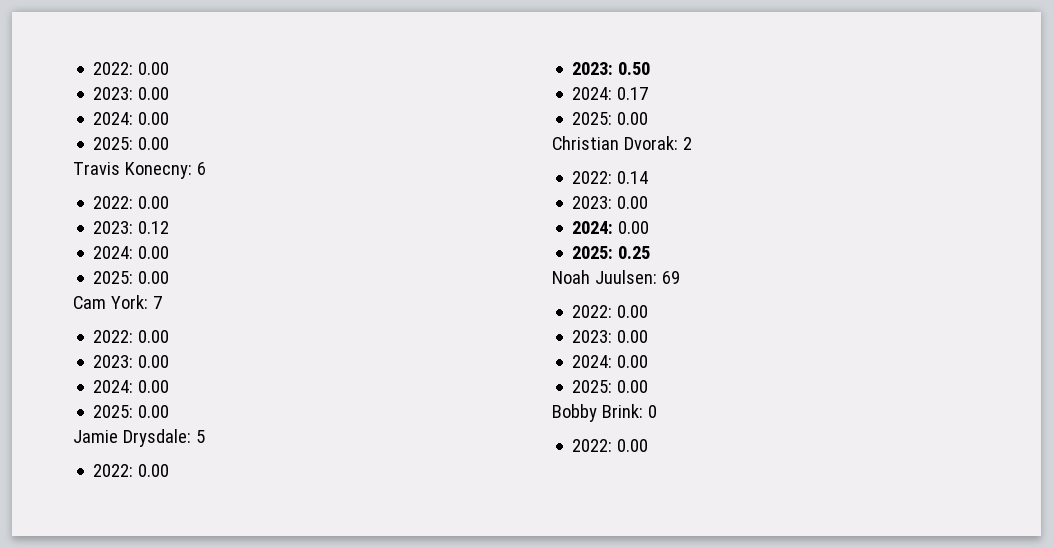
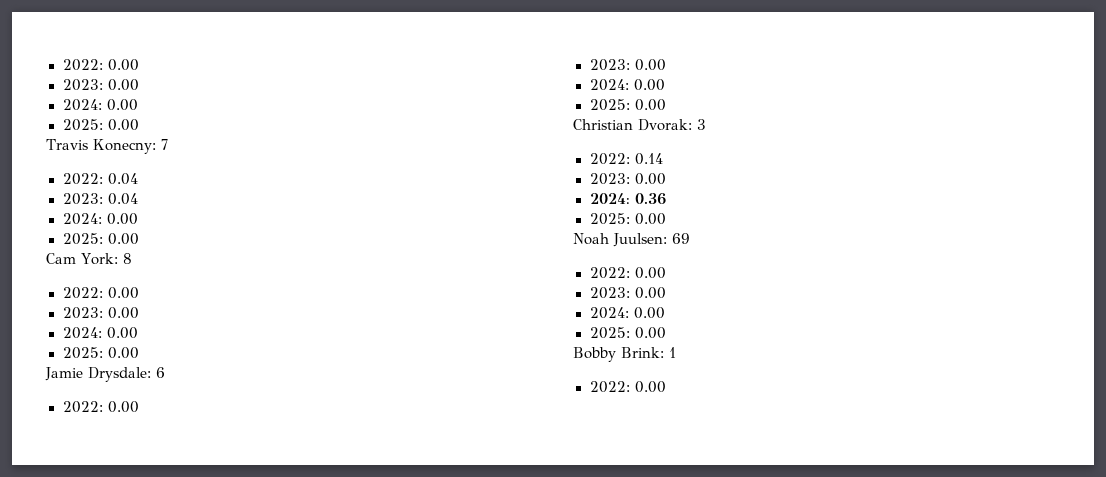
- Travis Konecny: 6
- 2022: 0.00
- 2023: 0.12
+ Travis Konecny: 7
+ 2022: 0.04
+ 2023: 0.04
- Cam York: 7
+ Cam York: 8
- Jamie Drysdale: 5
+ Jamie Drysdale: 6
  2022: 0.00
- 2023: 0.50
- 2024: 0.17
+ 2023: 0.00
+ 2024: 0.00
- Christian Dvorak: 2
+ Christian Dvorak: 3
  2022: 0.14
  2023: 0.00
- 2024: 0.00
- 2025: 0.25
+ 2024: 0.36
+ 2025: 0.00
- Bobby Brink: 0
+ Bobby Brink: 1

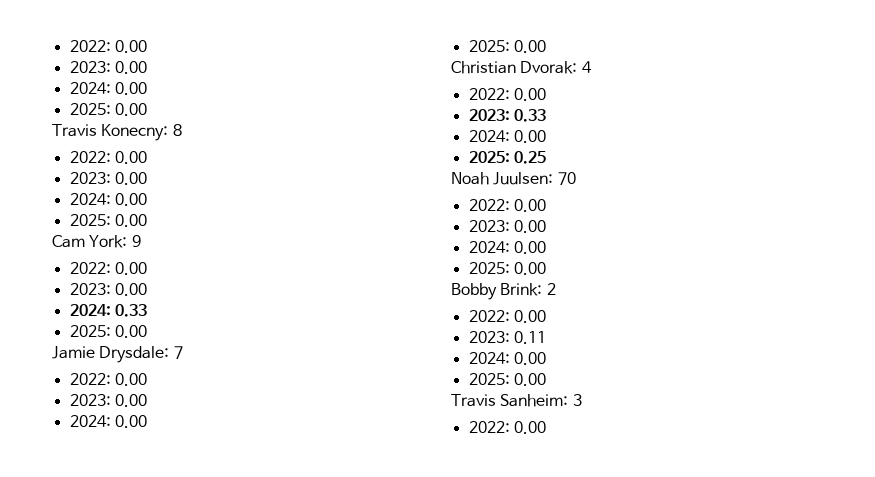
- Travis Konecny: 7
- 2022: 0.04
- 2023: 0.04
- 2024: 0.00
- 2025: 0.00
- Cam York: 8
+ Travis Konecny: 8
+ Cam York: 9
+ 2022: 0.00
+ 2023: 0.00
+ 2024: 0.33
+ 2025: 0.00
- Jamie Drysdale: 6
+ Jamie Drysdale: 7
- Christian Dvorak: 3
- 2022: 0.14
- 2023: 0.00
- 2024: 0.36
- 2025: 0.00
+ Christian Dvorak: 4
+ 2022: 0.00
+ 2023: 0.33
+ 2024: 0.00
+ 2025: 0.25
- Noah Juulsen: 69
+ Noah Juulsen: 70
- Bobby Brink: 1
+ Bobby Brink: 2
+ 2022: 0.00
+ 2023: 0.11
+ 2024: 0.00
+ 2025: 0.00
+ Travis Sanheim: 3

